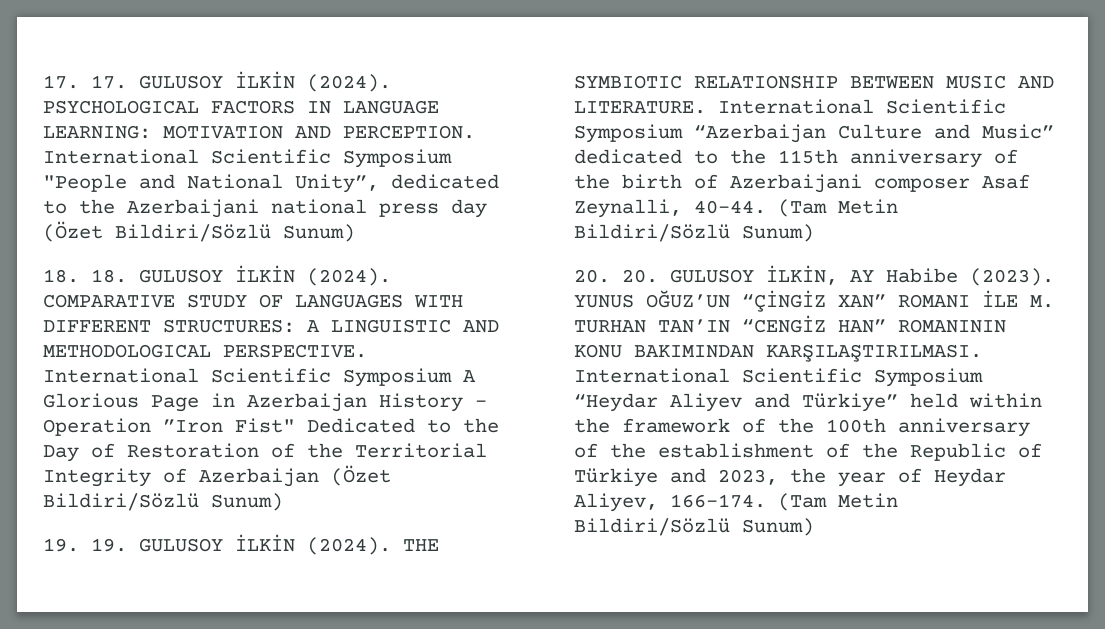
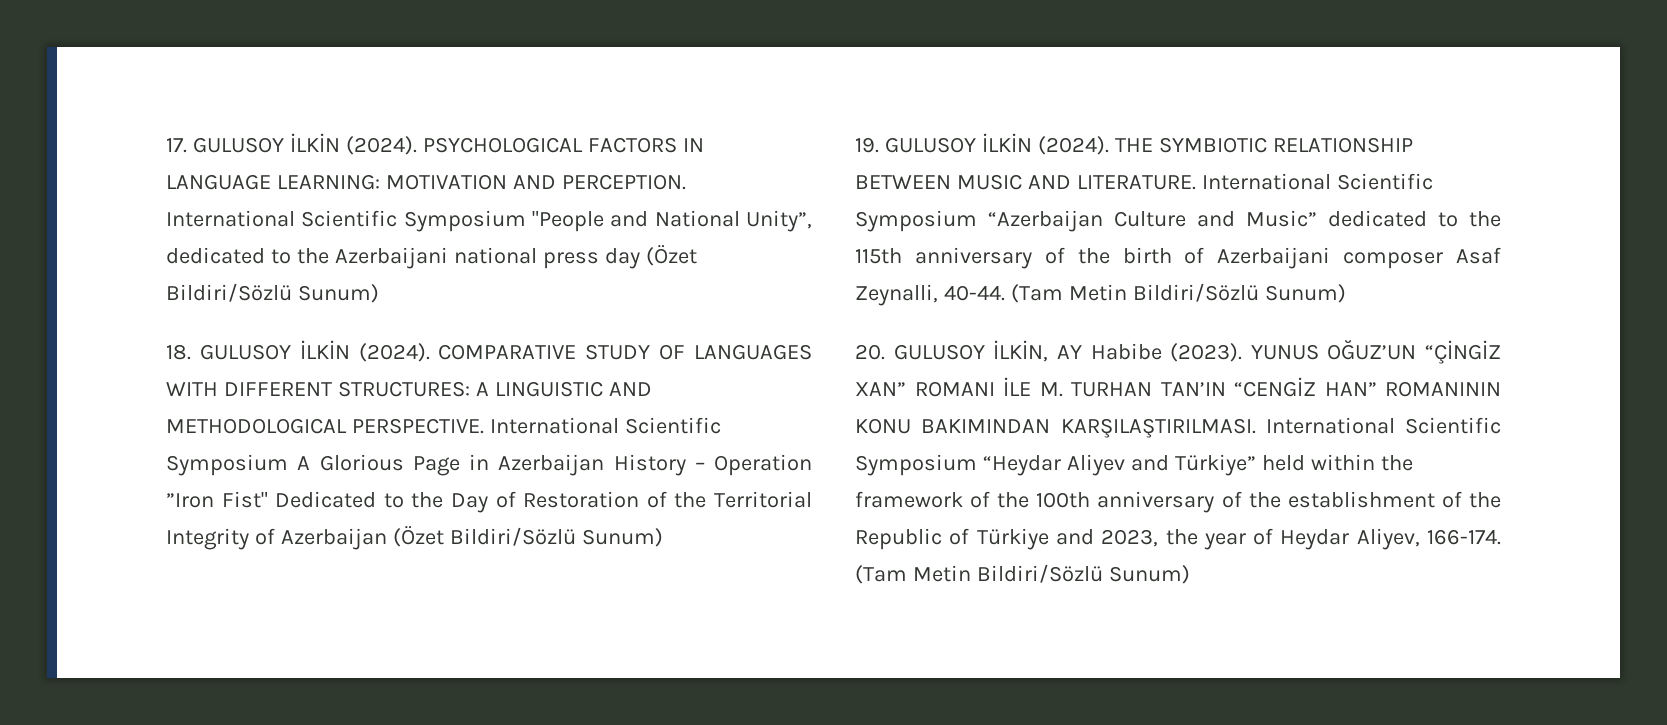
- 17. 17. GULUSOY İLKİN (2024).
+ 17. GULUSOY İLKİN (2024).
- 18. 18. GULUSOY İLKİN (2024).
+ 18. GULUSOY İLKİN (2024).
- 19. 19. GULUSOY İLKİN (2024).
+ 19. GULUSOY İLKİN (2024).
- 20. 20. GULUSOY İLKİN, AY Habibe (2023).
+ 20. GULUSOY İLKİN, AY Habibe (2023).

